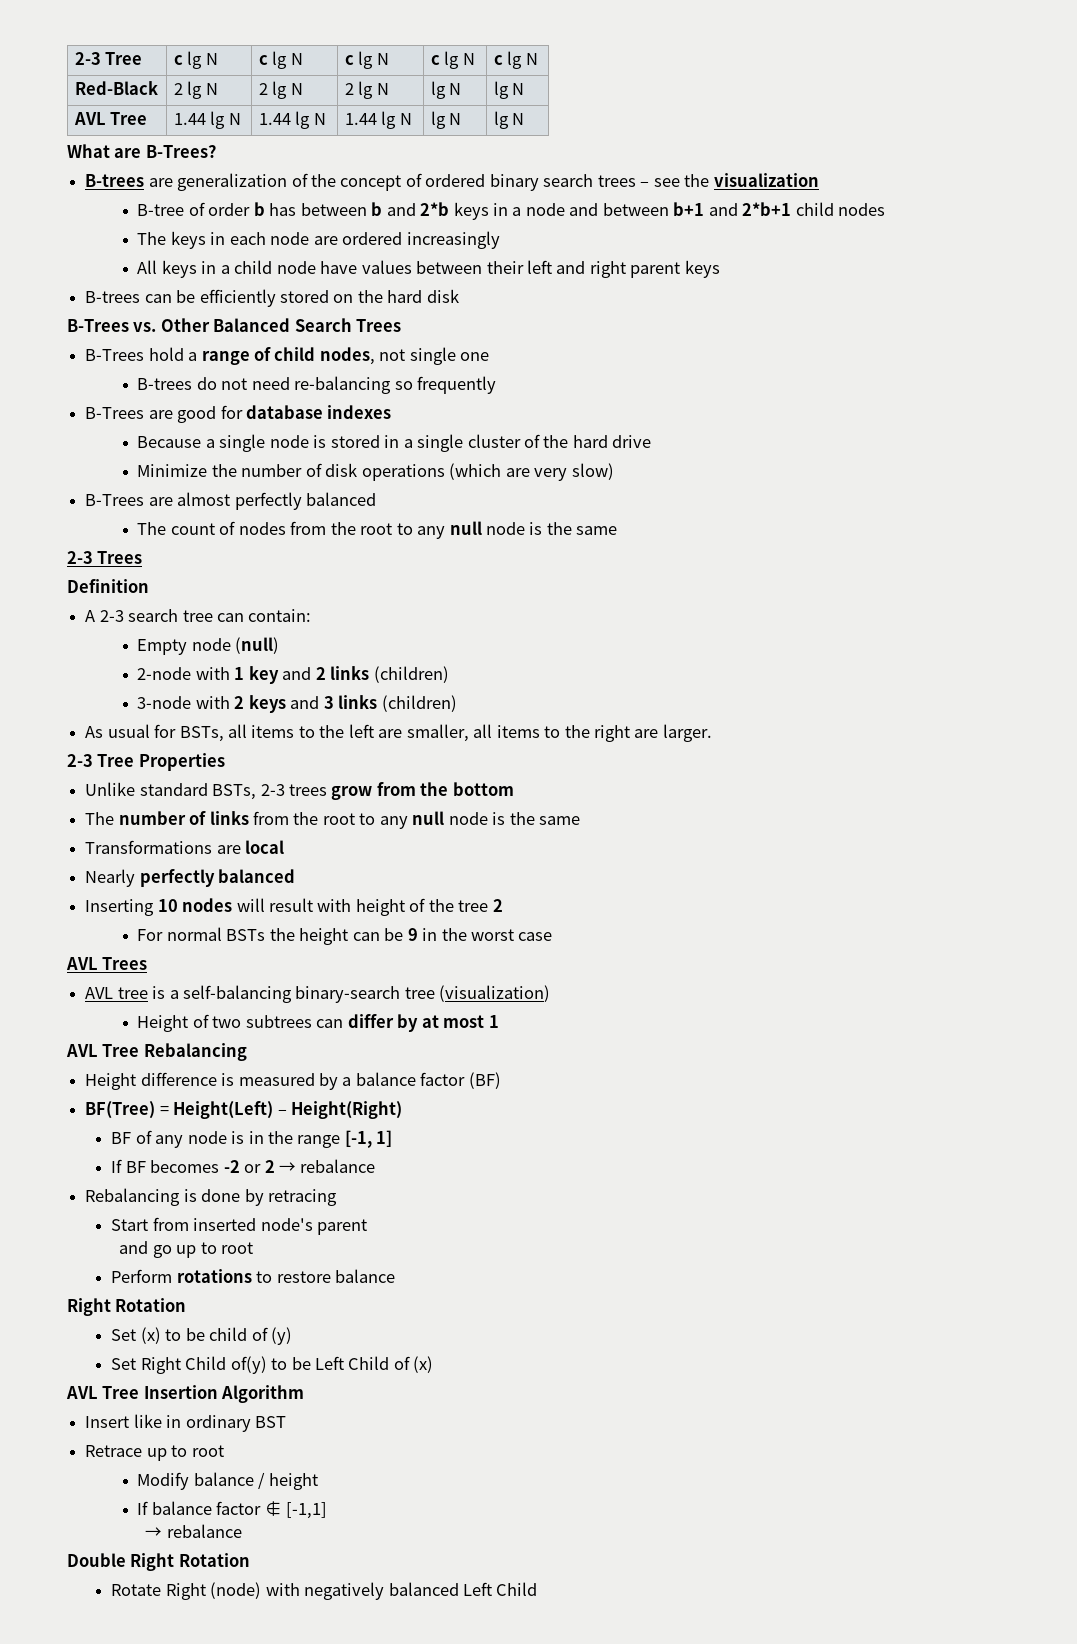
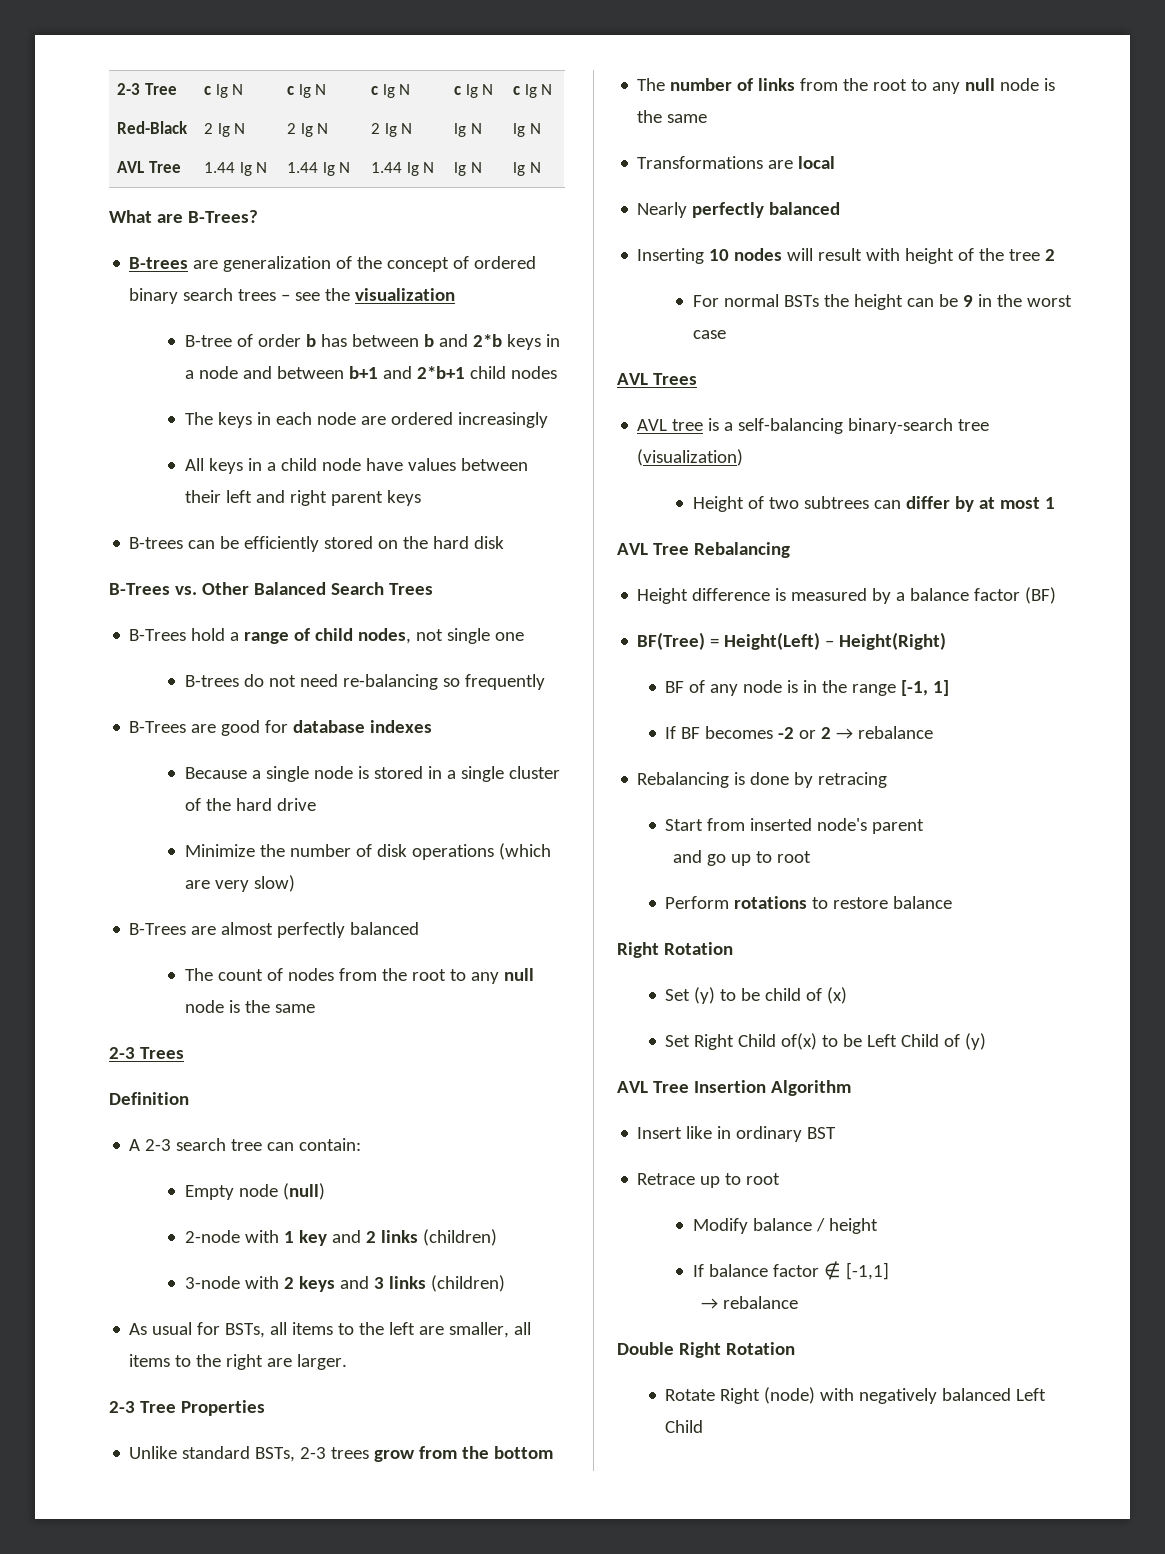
- Set (x) to be child of (y)
+ Set (y) to be child of (x)
- Set Right Child of(y) to be Left Child of (x)
+ Set Right Child of(x) to be Left Child of (y)

